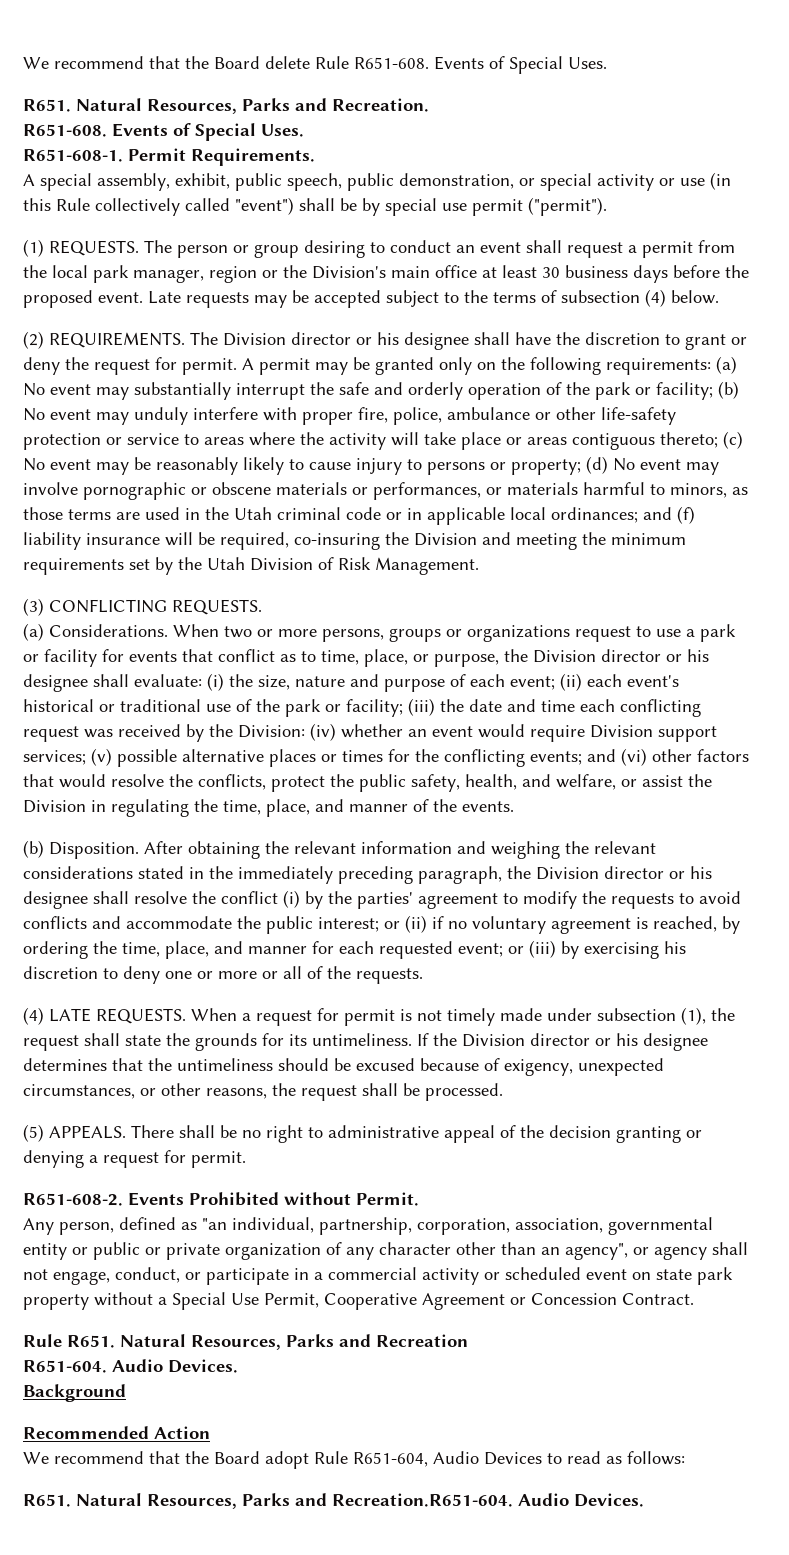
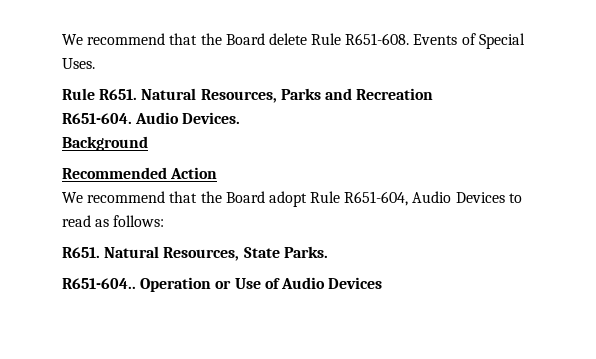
- R651. Natural Resources, Parks and Recreation.
- R651-608. Events of Special Uses.
- R651-608-1. Permit Requirements.
- A special assembly, exhibit, public speech, public demonstration, or special activity or use (in this Rule collectively called "event") shall be by special use permit ("permit").
- (1) REQUESTS. The person or group desiring to conduct an event shall request a permit from the local park manager, region or the Division's main office at least 30 business days before the proposed event. Late requests may be accepted subject to the terms of subsection (4) below.
- (2) REQUIREMENTS. The Division director or his designee shall have the discretion to grant or deny the request for permit. A permit may be granted only on the following requirements: (a) No event may substantially interrupt the safe and orderly operation of the park or facility; (b) No event may unduly interfere with proper fire, police, ambulance or other life-safety protection or service to areas where the activity will take place or areas contiguous thereto; (c) No event may be reasonably likely to cause injury to persons or property; (d) No event may involve pornographic or obscene materials or performances, or materials harmful to minors, as those terms are used in the Utah criminal code or in applicable local ordinances; and (f) liability insurance will be required, co-insuring the Division and meeting the minimum requirements set by the Utah Division of Risk Management.
- (3) CONFLICTING REQUESTS.
- (a) Considerations. When two or more persons, groups or organizations request to use a park or facility for events that conflict as to time, place, or purpose, the Division director or his designee shall evaluate: (i) the size, nature and purpose of each event; (ii) each event's historical or traditional use of the park or facility; (iii) the date and time each conflicting request was received by the Division: (iv) whether an event would require Division support services; (v) possible alternative places or times for the conflicting events; and (vi) other factors that would resolve the conflicts, protect the public safety, health, and welfare, or assist the Division in regulating the time, place, and manner of the events.
- (b) Disposition. After obtaining the relevant information and weighing the relevant considerations stated in the immediately preceding paragraph, the Division director or his designee shall resolve the conflict (i) by the parties' agreement to modify the requests to avoid conflicts and accommodate the public interest; or (ii) if no voluntary agreement is reached, by ordering the time, place, and manner for each requested event; or (iii) by exercising his discretion to deny one or more or all of the requests.
- (4) LATE REQUESTS. When a request for permit is not timely made under subsection (1), the request shall state the grounds for its untimeliness. If the Division director or his designee determines that the untimeliness should be excused because of exigency, unexpected circumstances, or other reasons, the request shall be processed.
- (5) APPEALS. There shall be no right to administrative appeal of the decision granting or denying a request for permit.
- R651-608-2. Events Prohibited without Permit.
- Any person, defined as "an individual, partnership, corporation, association, governmental entity or public or private organization of any character other than an agency", or agency shall not engage, conduct, or participate in a commercial activity or scheduled event on state park property without a Special Use Permit, Cooperative Agreement or Concession Contract.
- Natural Resources, Parks and Recreation.R651-604. Audio Devices.
+ Natural Resources, State Parks.
+ R651-604.. Operation or Use of Audio Devices

